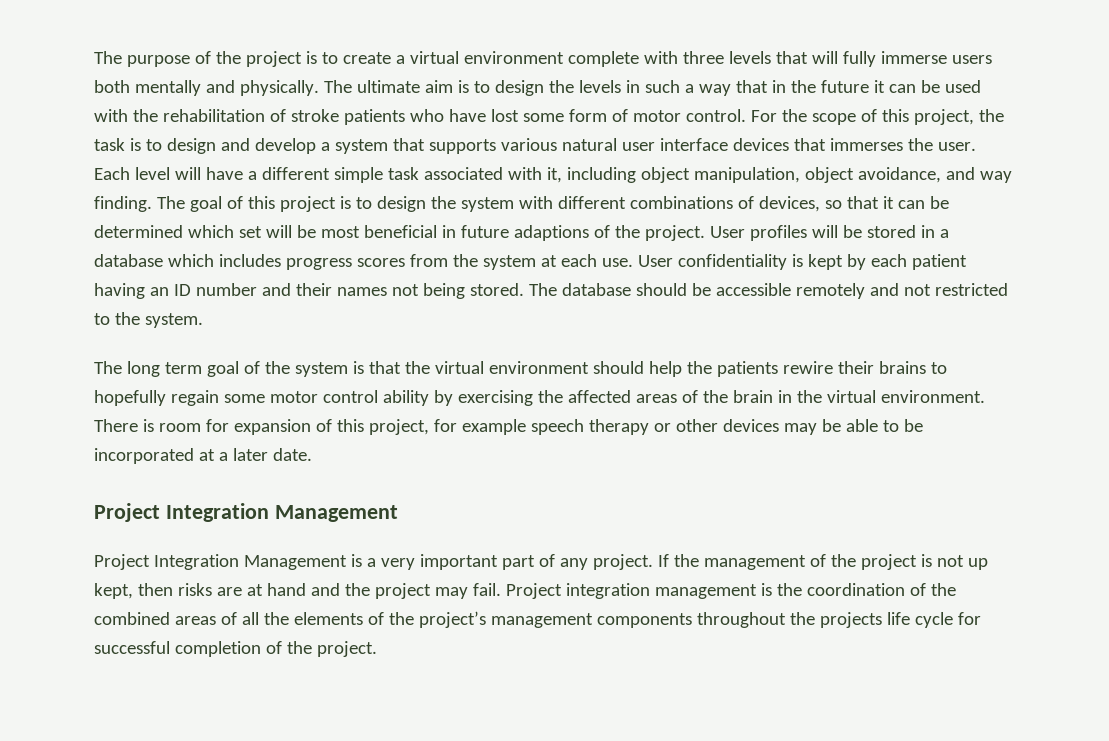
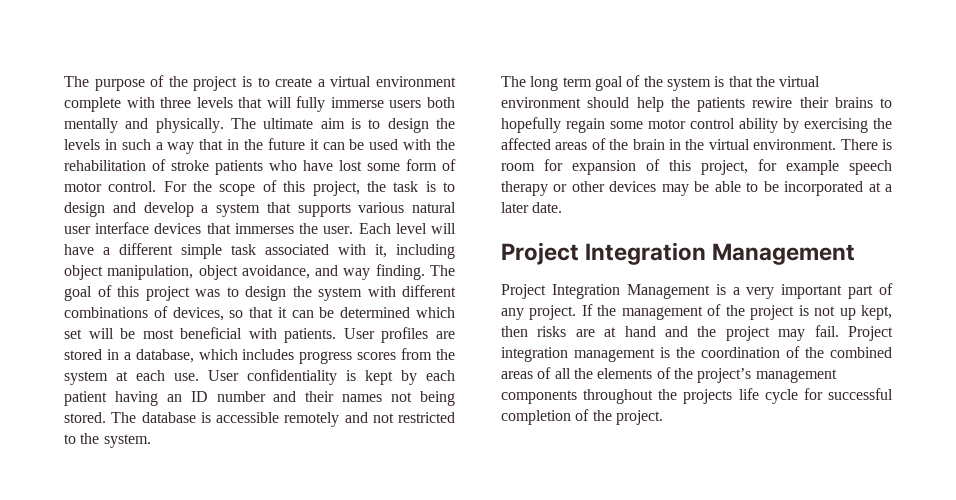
- The goal of this project is to design the system with different combinations of devices, so that it can be determined which set will be most beneficial in future adaptions of the project. User profiles will be stored in a database which includes progress scores from the system at each use.
+ The goal of this project was to design the system with different combinations of devices, so that it can be determined which set will be most beneficial with patients. User profiles are stored in a database, which includes progress scores from the system at each use.
- The database should be accessible remotely and not restricted to the system.
+ The database is accessible remotely and not restricted to the system.

